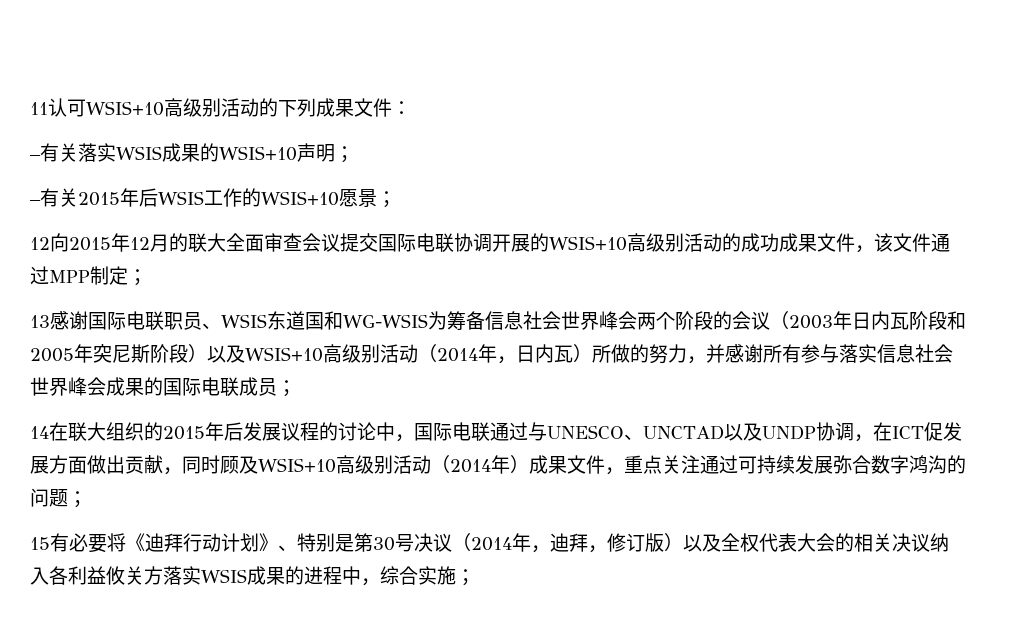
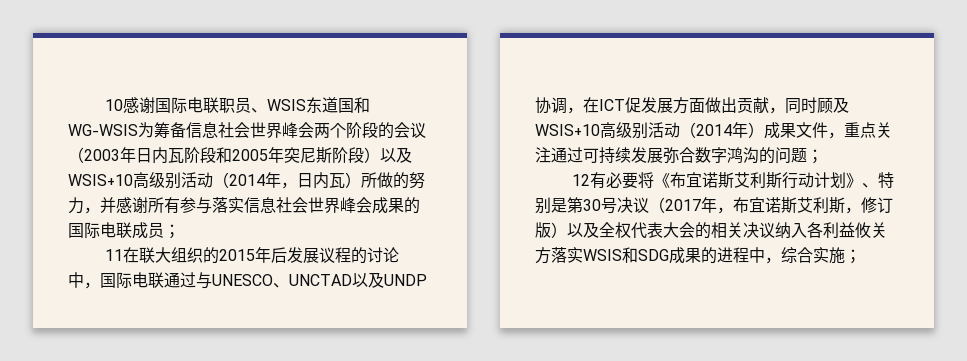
- 11认可WSIS+10高级别活动的下列成果文件：
- –有关落实WSIS成果的WSIS+10声明；
- –有关2015年后WSIS工作的WSIS+10愿景；
- 12向2015年12月的联大全面审查会议提交国际电联协调开展的WSIS+10高级别活动的成功成果文件，该文件通过MPP制定；
- 13感谢国际电联职员、WSIS东道国和WG-WSIS为筹备信息社会世界峰会两个阶段的会议（2003年日内瓦阶段和2005年突尼斯阶段）以及WSIS+10高级别活动（2014年，日内瓦）所做的努力，并感谢所有参与落实信息社会世界峰会成果的国际电联成员；
+ 10感谢国际电联职员、WSIS东道国和WG-WSIS为筹备信息社会世界峰会两个阶段的会议（2003年日内瓦阶段和2005年突尼斯阶段）以及WSIS+10高级别活动（2014年，日内瓦）所做的努力，并感谢所有参与落实信息社会世界峰会成果的国际电联成员；
- 14在联大组织的2015年后发展议程的讨论中，国际电联通过与UNESCO、UNCTAD以及UNDP协调，在ICT促发展方面做出贡献，同时顾及WSIS+10高级别活动（2014年）成果文件，重点关注通过可持续发展弥合数字鸿沟的问题；
+ 11在联大组织的2015年后发展议程的讨论中，国际电联通过与UNESCO、UNCTAD以及UNDP协调，在ICT促发展方面做出贡献，同时顾及WSIS+10高级别活动（2014年）成果文件，重点关注通过可持续发展弥合数字鸿沟的问题；
- 15有必要将《迪拜行动计划》、特别是第30号决议（2014年，迪拜，修订版）以及全权代表大会的相关决议纳入各利益攸关方落实WSIS成果的进程中，综合实施；
+ 12有必要将《布宜诺斯艾利斯行动计划》、特别是第30号决议（2017年，布宜诺斯艾利斯，修订版）以及全权代表大会的相关决议纳入各利益攸关方落实WSIS和SDG成果的进程中，综合实施；

